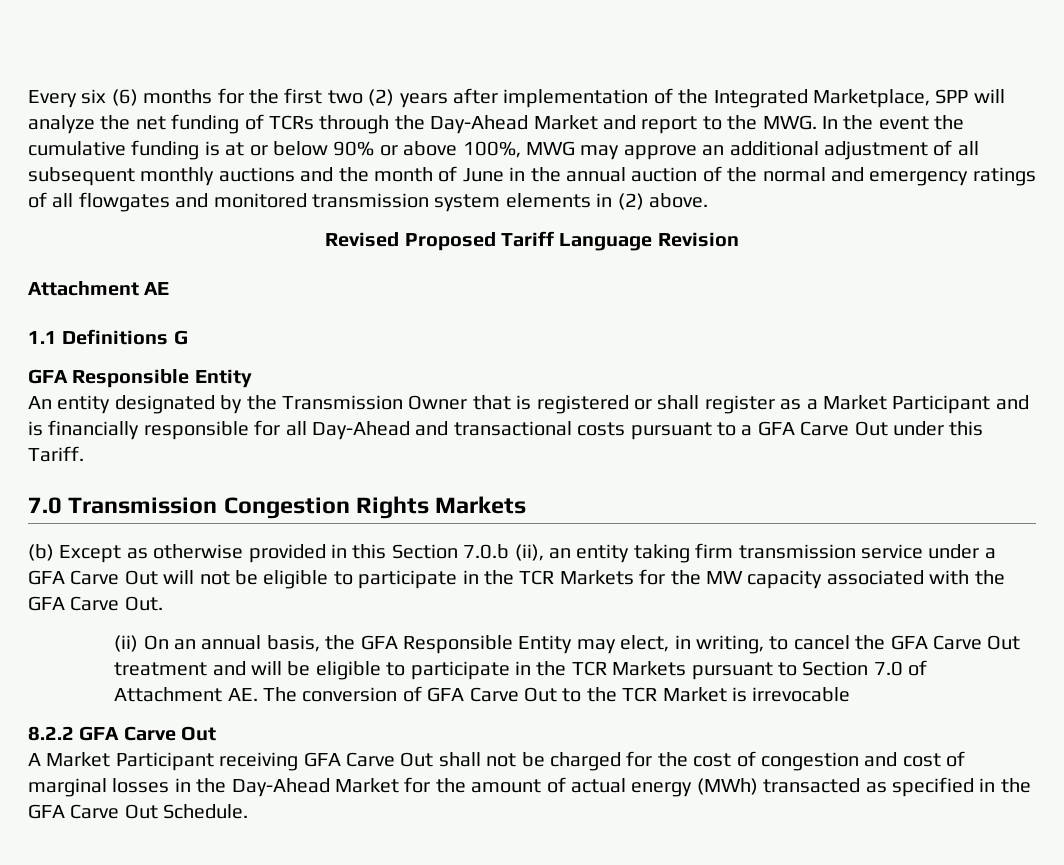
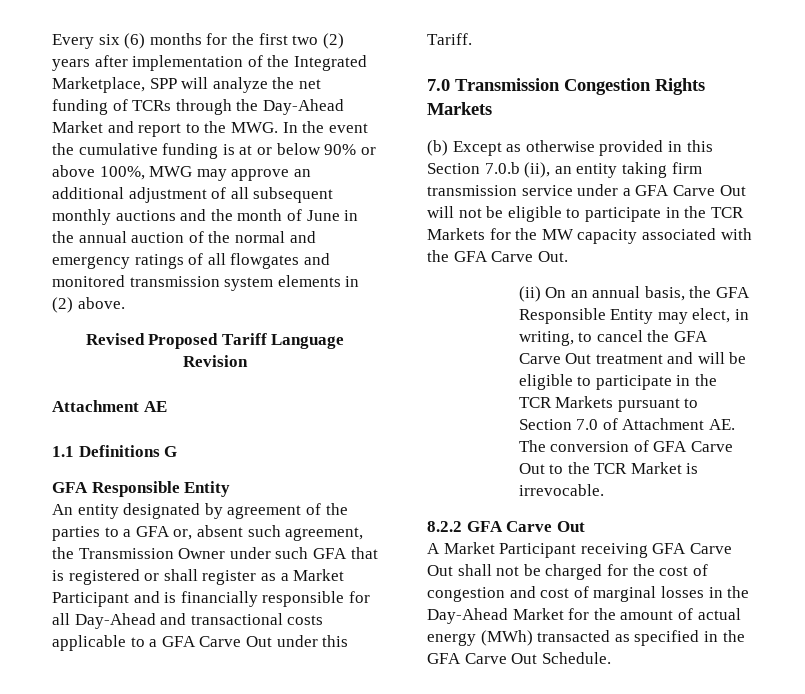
- An entity designated by the Transmission Owner that is registered or shall register as a Market Participant and is financially responsible for all Day-Ahead and transactional costs pursuant to a GFA Carve Out under this Tariff.
+ An entity designated by agreement of the parties to a GFA or, absent such agreement, the Transmission Owner under such GFA that is registered or shall register as a Market Participant and is financially responsible for all Day-Ahead and transactional costs applicable to a GFA Carve Out under this Tariff.
- (ii) On an annual basis, the GFA Responsible Entity may elect, in writing, to cancel the GFA Carve Out treatment and will be eligible to participate in the TCR Markets pursuant to Section 7.0 of Attachment AE. The conversion of GFA Carve Out to the TCR Market is irrevocable
+ (ii) On an annual basis, the GFA Responsible Entity may elect, in writing, to cancel the GFA Carve Out treatment and will be eligible to participate in the TCR Markets pursuant to Section 7.0 of Attachment AE. The conversion of GFA Carve Out to the TCR Market is irrevocable.

